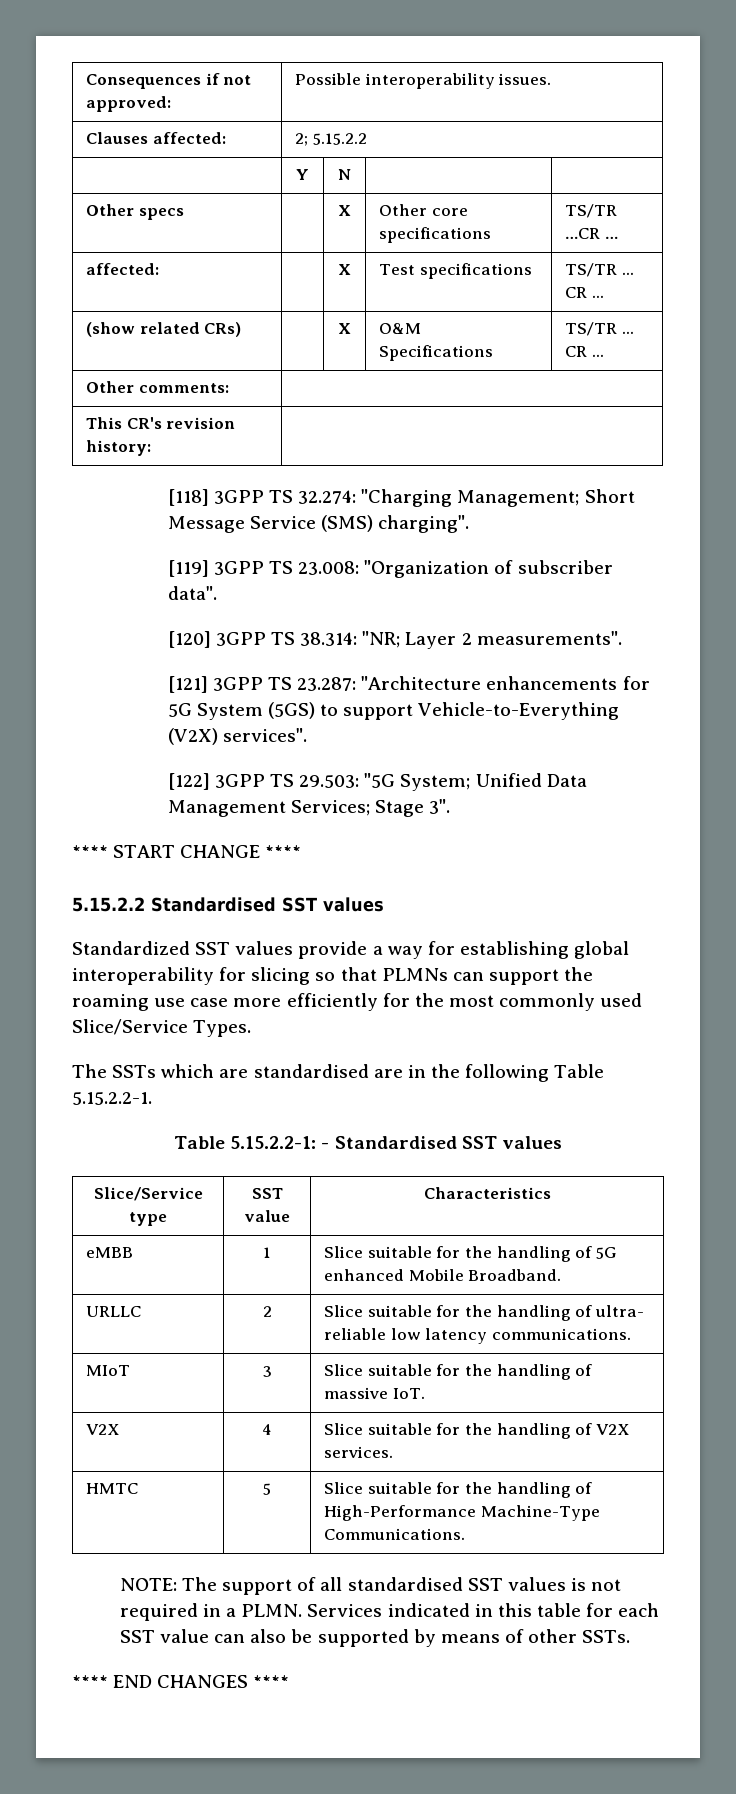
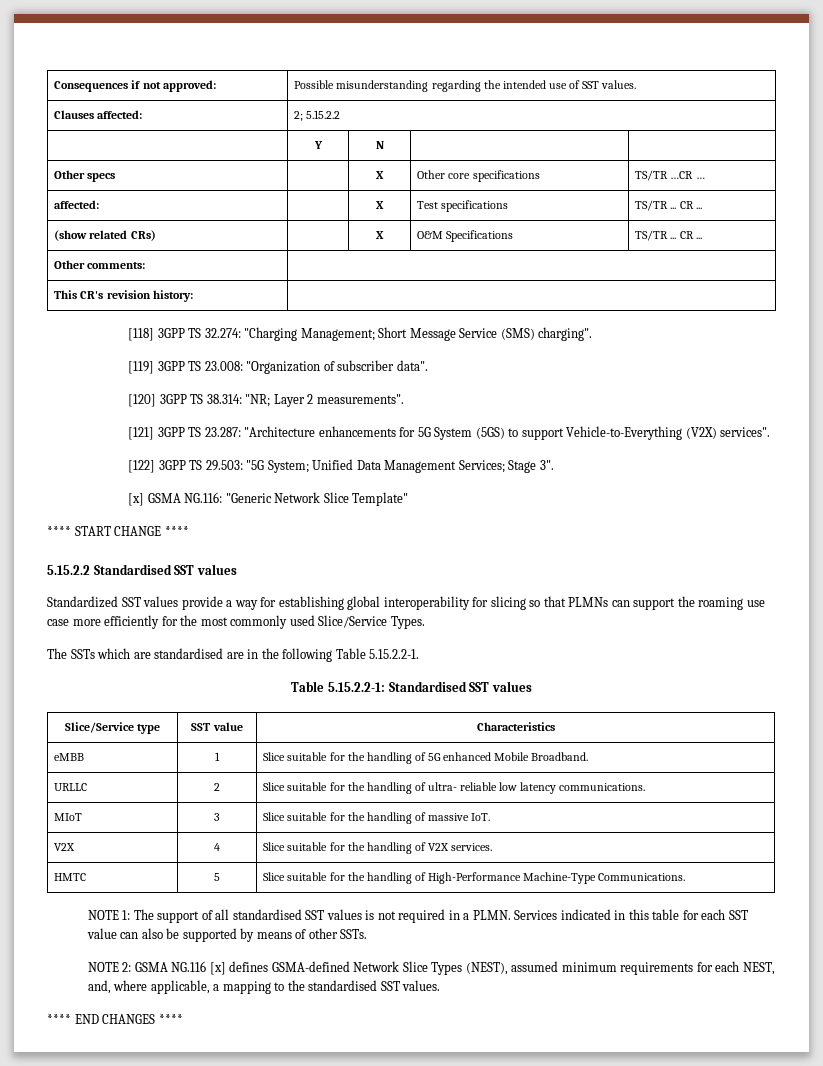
- Consequences if not approved: | Possible interoperability issues.
+ Consequences if not approved: | Possible misunderstanding regarding the intended use of SST values.
+ [x] GSMA NG.116: "Generic Network Slice Template"
- Table 5.15.2.2-1: - Standardised SST values
+ Table 5.15.2.2-1: Standardised SST values
- NOTE: The support of all standardised SST values is not required in a PLMN.
+ NOTE 1: The support of all standardised SST values is not required in a PLMN.
+ NOTE 2: GSMA NG.116 [x] defines GSMA-defined Network Slice Types (NEST), assumed minimum requirements for each NEST, and, where applicable, a mapping to the standardised SST values.

